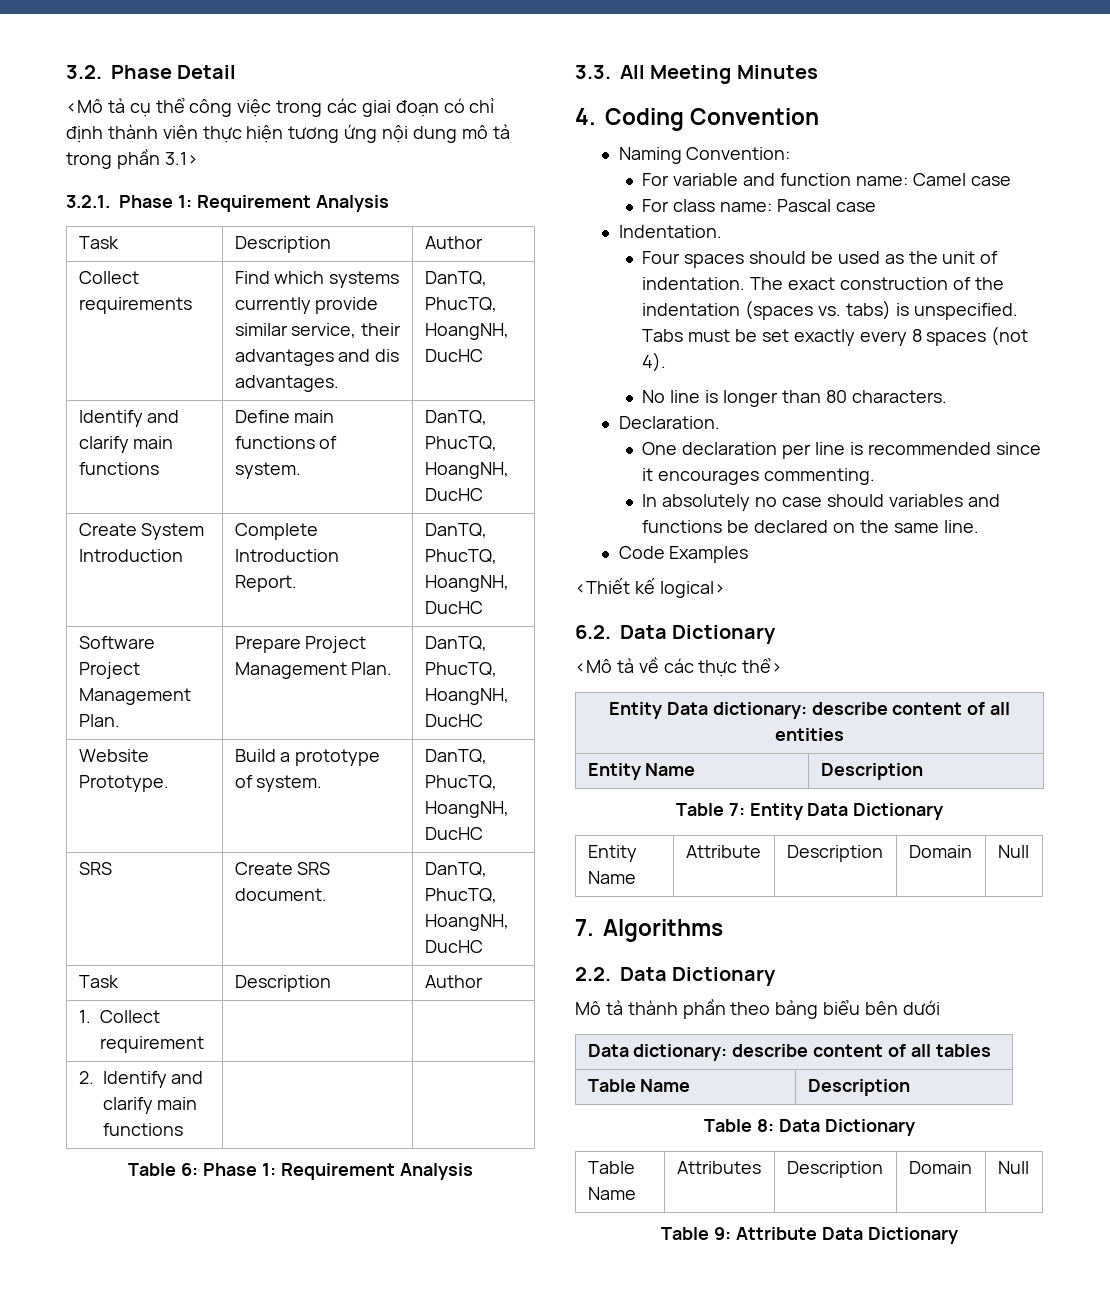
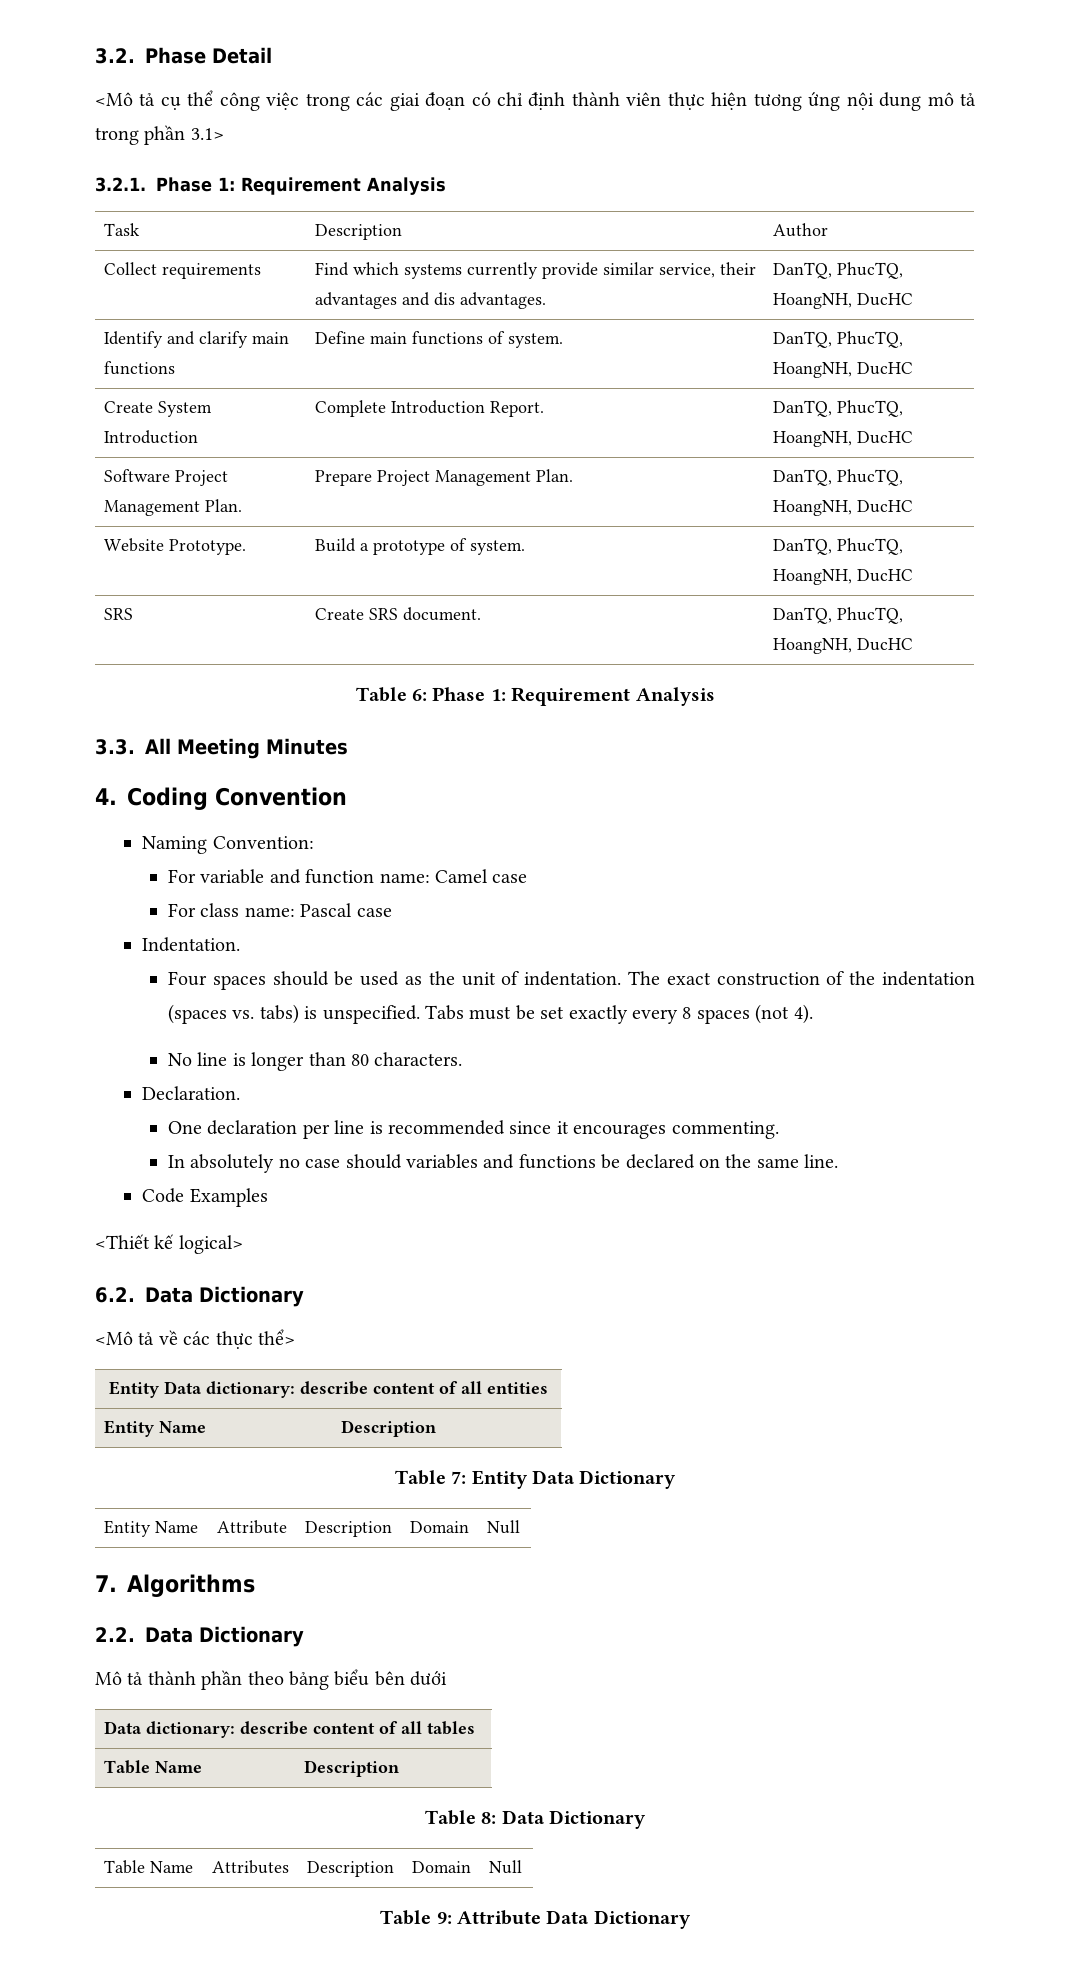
  SRS | Create SRS document. | DanTQ, PhucTQ, HoangNH, DucHC
- Task | Description | Author
- 1. Collect requirement | |
- 2. Identify and clarify main functions | |

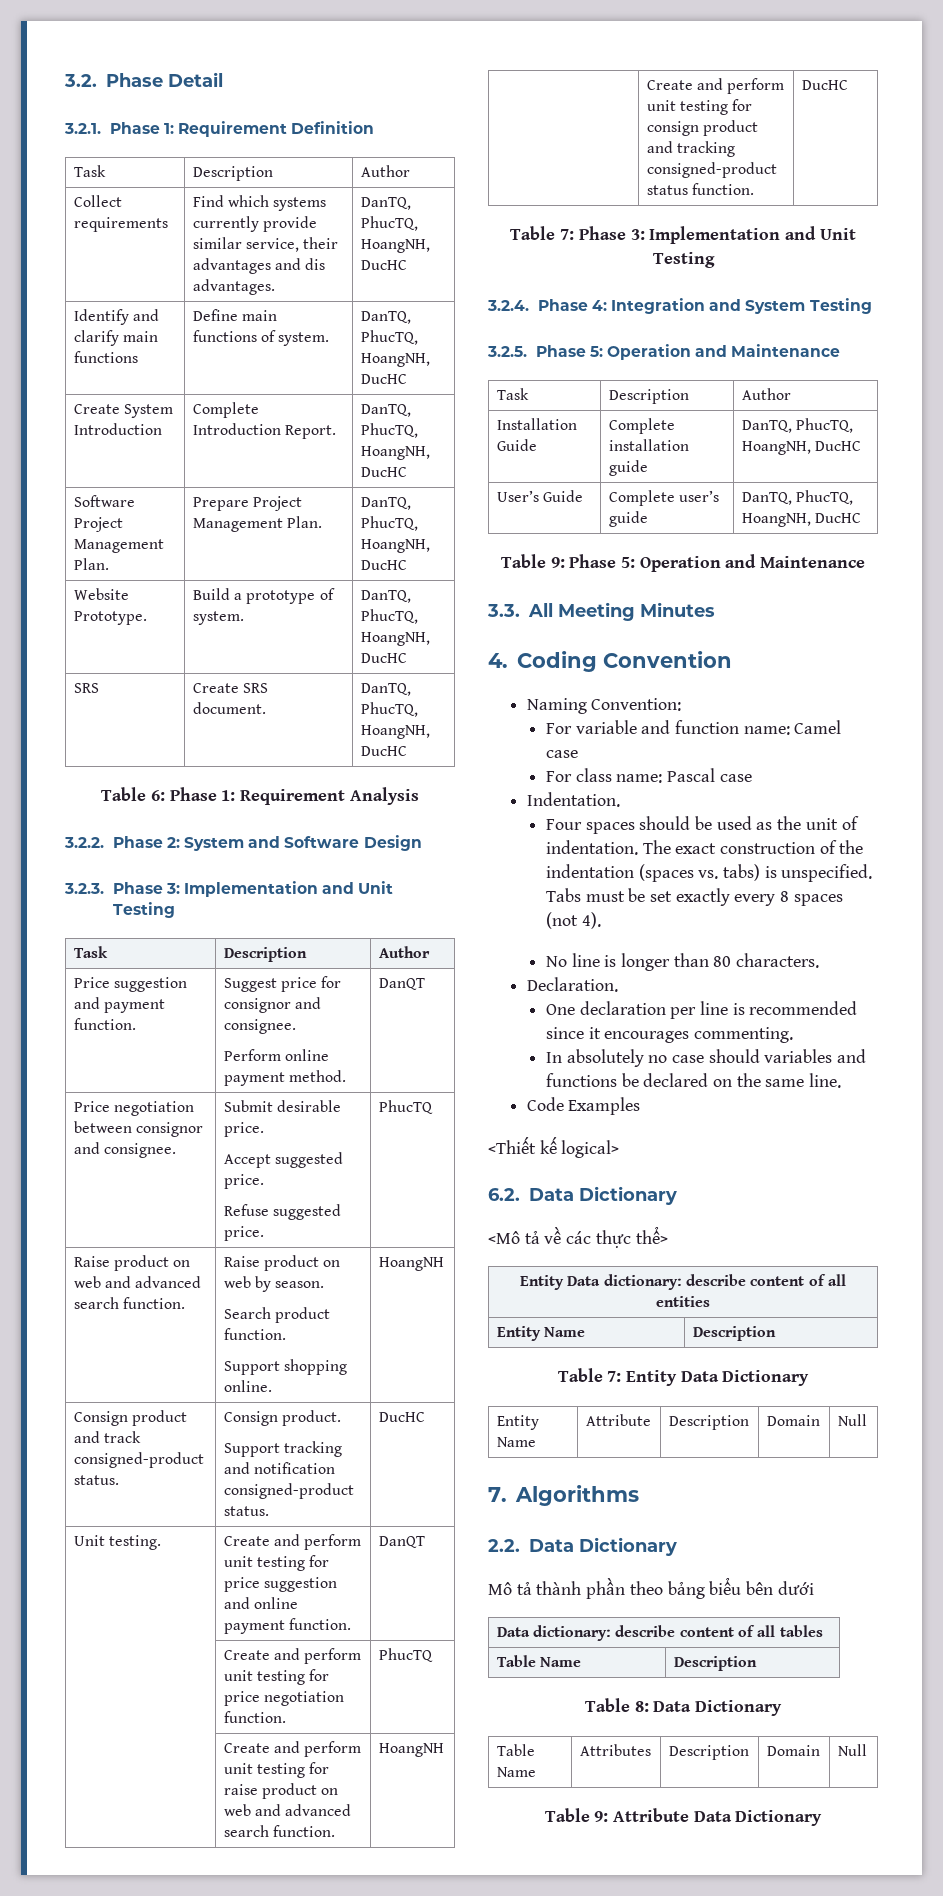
- <Mô tả cụ thể công việc trong các giai đoạn có chỉ định thành viên thực hiện tương ứng nội dung mô tả trong phần 3.1>
- 3.2.1. Phase 1: Requirement Analysis
+ 3.2.1. Phase 1: Requirement Definition
+ 3.2.2. Phase 2: System and Software Design
+ 3.2.3. Phase 3: Implementation and Unit Testing
+ Task | Description | Author
+ Price suggestion and payment function. | Suggest price for consignor and consignee.
+ Perform online payment method. | DanQT
+ Price negotiation between consignor and consignee. | Submit desirable price.
+ Accept suggested price.
+ Refuse suggested price. | PhucTQ
+ Raise product on web and advanced search function. | Raise product on web by season.
+ Search product function.
+ Support shopping online. | HoangNH
+ Consign product and track consigned-product status. | Consign product.
+ Support tracking and notification consigned-product status. | DucHC
+ Unit testing. | Create and perform unit testing for price suggestion and online payment function. | DanQT
+ | Create and perform unit testing for price negotiation function. | PhucTQ
+ | Create and perform unit testing for raise product on web and advanced search function. | HoangNH
+ | Create and perform unit testing for consign product and tracking consigned-product status function. | DucHC
+ Table 7: Phase 3: Implementation and Unit Testing
+ 3.2.4. Phase 4: Integration and System Testing
+ 3.2.5. Phase 5: Operation and Maintenance
+ Task | Description | Author
+ Installation Guide | Complete installation guide | DanTQ, PhucTQ, HoangNH, DucHC
+ User’s Guide | Complete user’s guide | DanTQ, PhucTQ, HoangNH, DucHC
+ Table 9: Phase 5: Operation and Maintenance

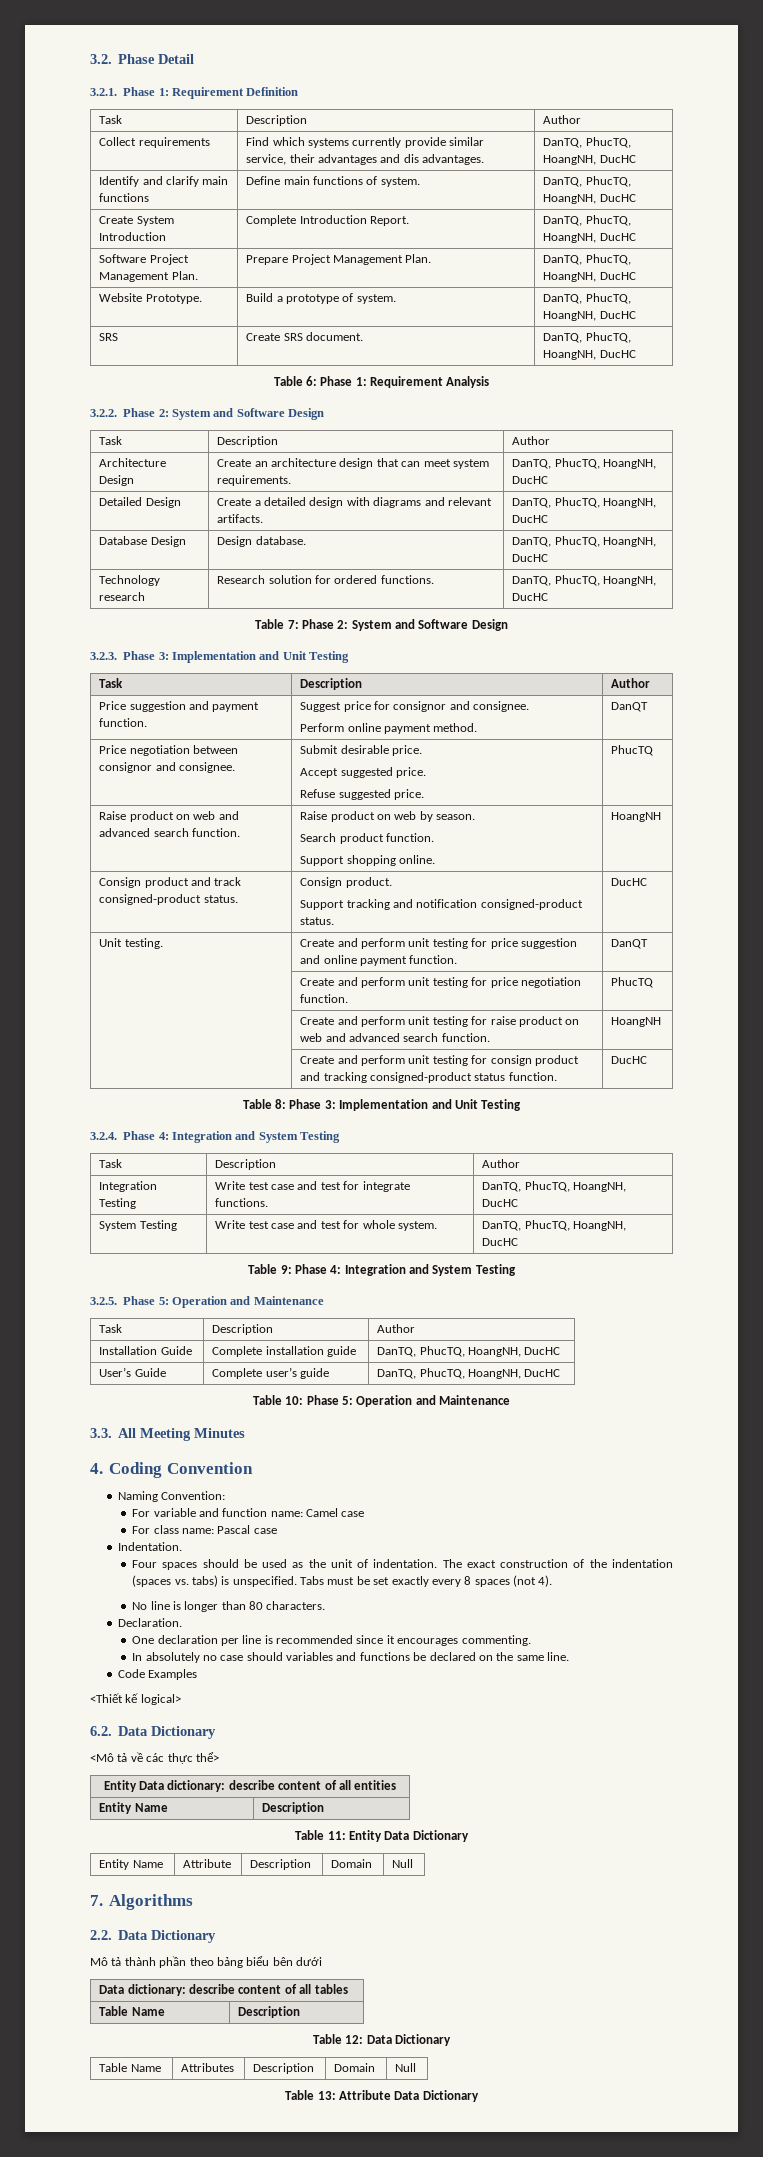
  3.2.2. Phase 2: System and Software Design
+ Task | Description | Author
+ Architecture Design | Create an architecture design that can meet system requirements. | DanTQ, PhucTQ, HoangNH, DucHC
+ Detailed Design | Create a detailed design with diagrams and relevant artifacts. | DanTQ, PhucTQ, HoangNH, DucHC
+ Database Design | Design database. | DanTQ, PhucTQ, HoangNH, DucHC
+ Technology research | Research solution for ordered functions. | DanTQ, PhucTQ, HoangNH, DucHC
+ Table 7: Phase 2: System and Software Design
- Table 7: Phase 3: Implementation and Unit Testing
+ Table 8: Phase 3: Implementation and Unit Testing
  3.2.4. Phase 4: Integration and System Testing
+ Task | Description | Author
+ Integration Testing | Write test case and test for integrate functions. | DanTQ, PhucTQ, HoangNH, DucHC
+ System Testing | Write test case and test for whole system. | DanTQ, PhucTQ, HoangNH, DucHC
+ Table 9: Phase 4: Integration and System Testing
- Table 9: Phase 5: Operation and Maintenance
+ Table 10: Phase 5: Operation and Maintenance
- Table 7: Entity Data Dictionary
+ Table 11: Entity Data Dictionary
- Table 8: Data Dictionary
+ Table 12: Data Dictionary
- Table 9: Attribute Data Dictionary
+ Table 13: Attribute Data Dictionary

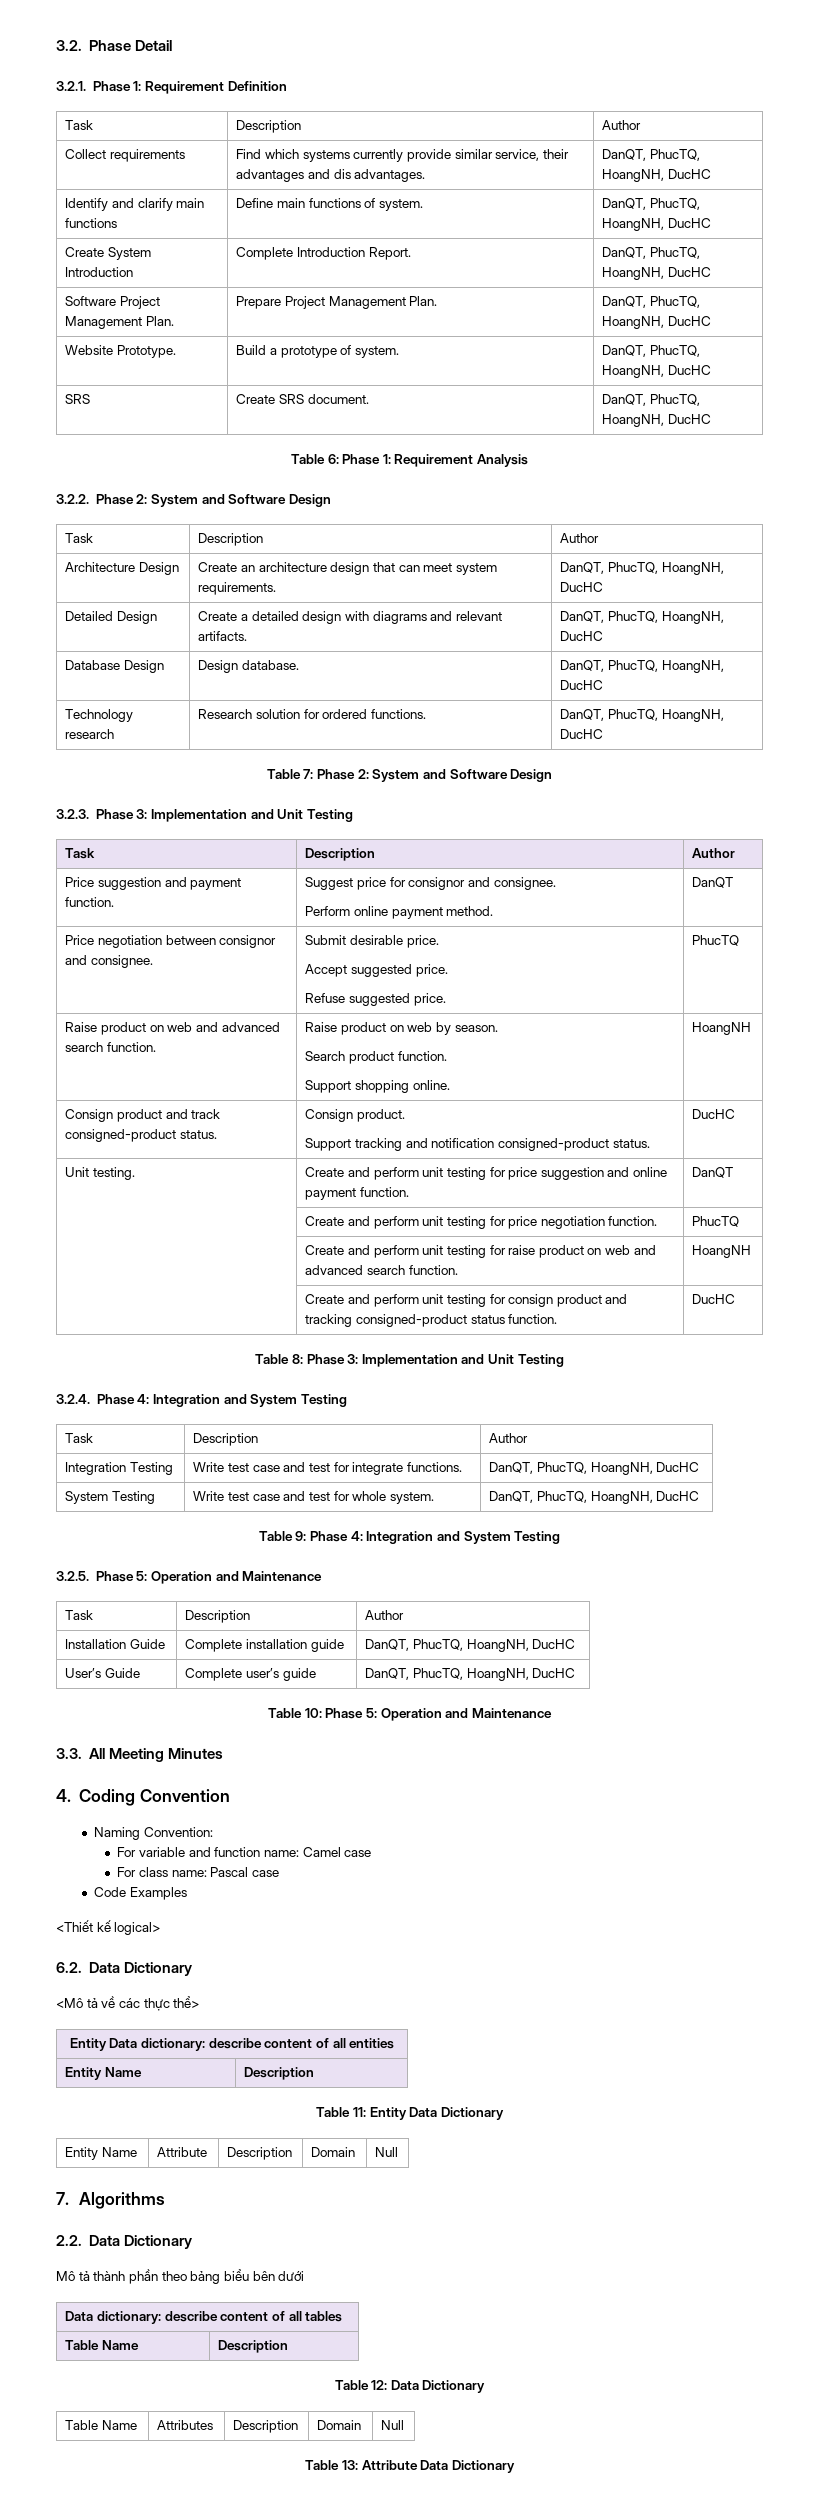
- Collect requirements | Find which systems currently provide similar service, their advantages and dis advantages. | DanTQ, PhucTQ, HoangNH, DucHC
+ Collect requirements | Find which systems currently provide similar service, their advantages and dis advantages. | DanQT, PhucTQ, HoangNH, DucHC
- Identify and clarify main functions | Define main functions of system. | DanTQ, PhucTQ, HoangNH, DucHC
+ Identify and clarify main functions | Define main functions of system. | DanQT, PhucTQ, HoangNH, DucHC
- Create System Introduction | Complete Introduction Report. | DanTQ, PhucTQ, HoangNH, DucHC
+ Create System Introduction | Complete Introduction Report. | DanQT, PhucTQ, HoangNH, DucHC
- Software Project Management Plan. | Prepare Project Management Plan. | DanTQ, PhucTQ, HoangNH, DucHC
+ Software Project Management Plan. | Prepare Project Management Plan. | DanQT, PhucTQ, HoangNH, DucHC
- Website Prototype. | Build a prototype of system. | DanTQ, PhucTQ, HoangNH, DucHC
+ Website Prototype. | Build a prototype of system. | DanQT, PhucTQ, HoangNH, DucHC
- SRS | Create SRS document. | DanTQ, PhucTQ, HoangNH, DucHC
+ SRS | Create SRS document. | DanQT, PhucTQ, HoangNH, DucHC
- Architecture Design | Create an architecture design that can meet system requirements. | DanTQ, PhucTQ, HoangNH, DucHC
+ Architecture Design | Create an architecture design that can meet system requirements. | DanQT, PhucTQ, HoangNH, DucHC
- Detailed Design | Create a detailed design with diagrams and relevant artifacts. | DanTQ, PhucTQ, HoangNH, DucHC
+ Detailed Design | Create a detailed design with diagrams and relevant artifacts. | DanQT, PhucTQ, HoangNH, DucHC
- Database Design | Design database. | DanTQ, PhucTQ, HoangNH, DucHC
+ Database Design | Design database. | DanQT, PhucTQ, HoangNH, DucHC
- Technology research | Research solution for ordered functions. | DanTQ, PhucTQ, HoangNH, DucHC
+ Technology research | Research solution for ordered functions. | DanQT, PhucTQ, HoangNH, DucHC
- Integration Testing | Write test case and test for integrate functions. | DanTQ, PhucTQ, HoangNH, DucHC
+ Integration Testing | Write test case and test for integrate functions. | DanQT, PhucTQ, HoangNH, DucHC
- System Testing | Write test case and test for whole system. | DanTQ, PhucTQ, HoangNH, DucHC
+ System Testing | Write test case and test for whole system. | DanQT, PhucTQ, HoangNH, DucHC
- Installation Guide | Complete installation guide | DanTQ, PhucTQ, HoangNH, DucHC
+ Installation Guide | Complete installation guide | DanQT, PhucTQ, HoangNH, DucHC
- User’s Guide | Complete user’s guide | DanTQ, PhucTQ, HoangNH, DucHC
+ User’s Guide | Complete user’s guide | DanQT, PhucTQ, HoangNH, DucHC
- Indentation.
- Four spaces should be used as the unit of indentation. The exact construction of the indentation (spaces vs. tabs) is unspecified. Tabs must be set exactly every 8 spaces (not 4).
- No line is longer than 80 characters.
- Declaration.
- One declaration per line is recommended since it encourages commenting.
- In absolutely no case should variables and functions be declared on the same line.

